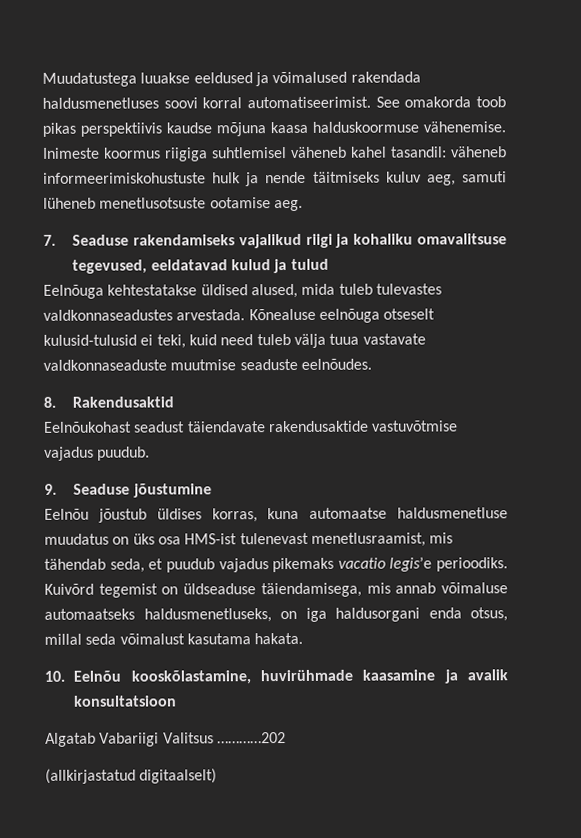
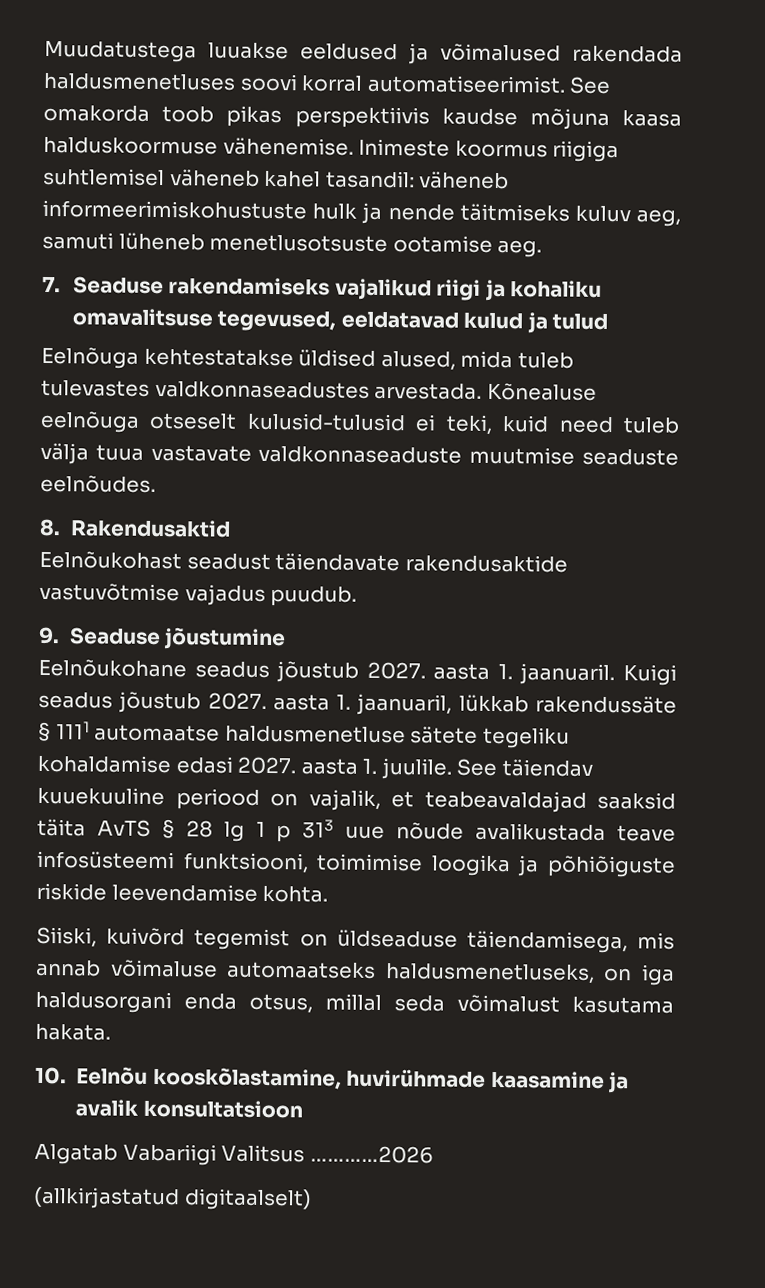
- Eelnõu jõustub üldises korras, kuna automaatse haldusmenetluse muudatus on üks osa HMS-ist tulenevast menetlusraamist, mis tähendab seda, et puudub vajadus pikemaks vacatio legis’e perioodiks. Kuivõrd tegemist on üldseaduse täiendamisega, mis annab võimaluse automaatseks haldusmenetluseks, on iga haldusorgani enda otsus, millal seda võimalust kasutama hakata.
+ Eelnõukohane seadus jõustub 2027. aasta 1. jaanuaril. Kuigi seadus jõustub 2027. aasta 1. jaanuaril, lükkab rakendussäte § 1111 automaatse haldusmenetluse sätete tegeliku kohaldamise edasi 2027. aasta 1. juulile. See täiendav kuuekuuline periood on vajalik, et teabeavaldajad saaksid täita AvTS § 28 lg 1 p 313 uue nõude avalikustada teave infosüsteemi funktsiooni, toimimise loogika ja põhiõiguste riskide leevendamise kohta.
+ Siiski, kuivõrd tegemist on üldseaduse täiendamisega, mis annab võimaluse automaatseks haldusmenetluseks, on iga haldusorgani enda otsus, millal seda võimalust kasutama hakata.
- Algatab Vabariigi Valitsus …………202
+ Algatab Vabariigi Valitsus …………2026

